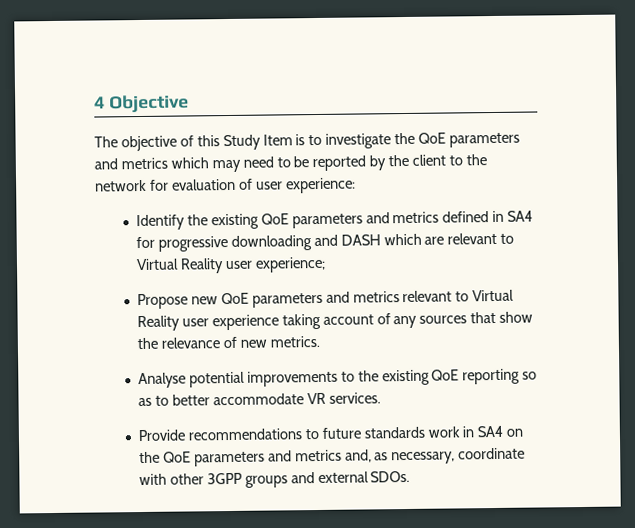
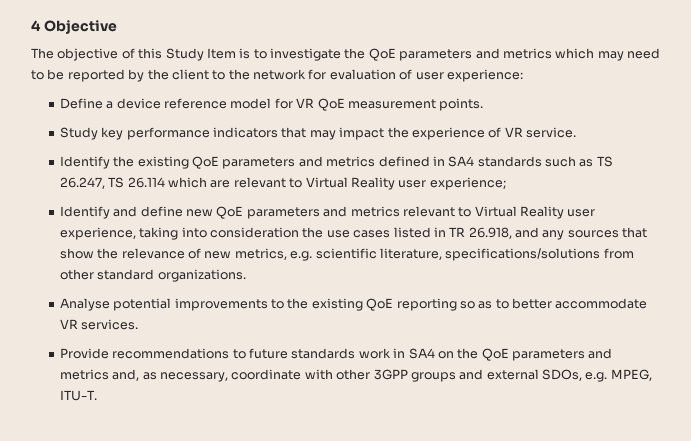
+ Define a device reference model for VR QoE measurement points.
+ Study key performance indicators that may impact the experience of VR service.
- Identify the existing QoE parameters and metrics defined in SA4 for progressive downloading and DASH which are relevant to Virtual Reality user experience;
+ Identify the existing QoE parameters and metrics defined in SA4 standards such as TS 26.247, TS 26.114 which are relevant to Virtual Reality user experience;
- Propose new QoE parameters and metrics relevant to Virtual Reality user experience taking account of any sources that show the relevance of new metrics.
+ Identify and define new QoE parameters and metrics relevant to Virtual Reality user experience, taking into consideration the use cases listed in TR 26.918, and any sources that show the relevance of new metrics, e.g. scientific literature, specifications/solutions from other standard organizations.
- Provide recommendations to future standards work in SA4 on the QoE parameters and metrics and, as necessary, coordinate with other 3GPP groups and external SDOs.
+ Provide recommendations to future standards work in SA4 on the QoE parameters and metrics and, as necessary, coordinate with other 3GPP groups and external SDOs, e.g. MPEG, ITU-T.

